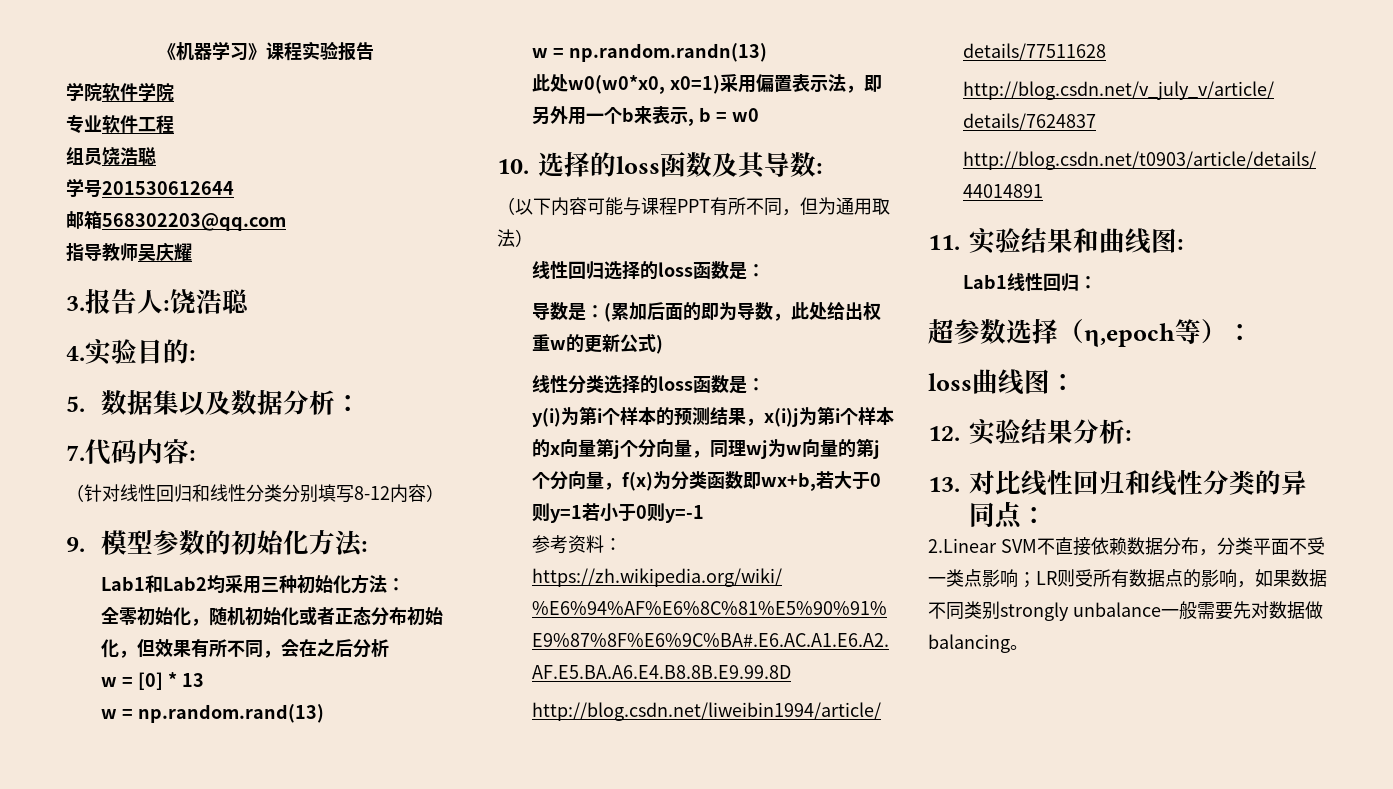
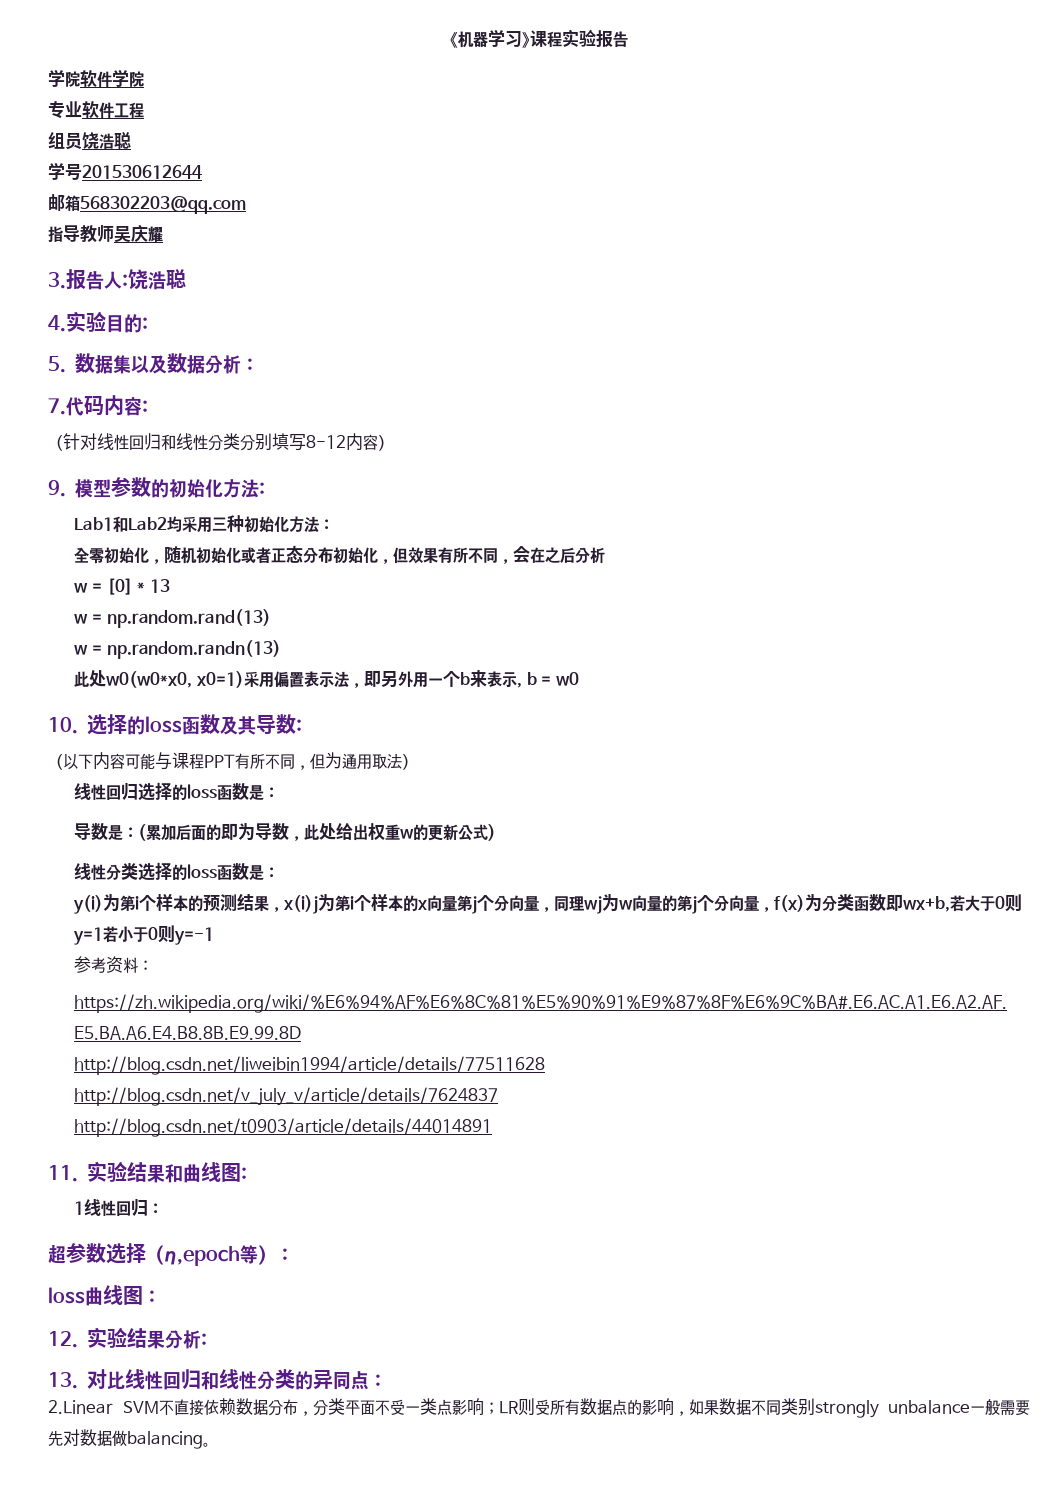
- Lab1线性回归：
+ 1线性回归：

